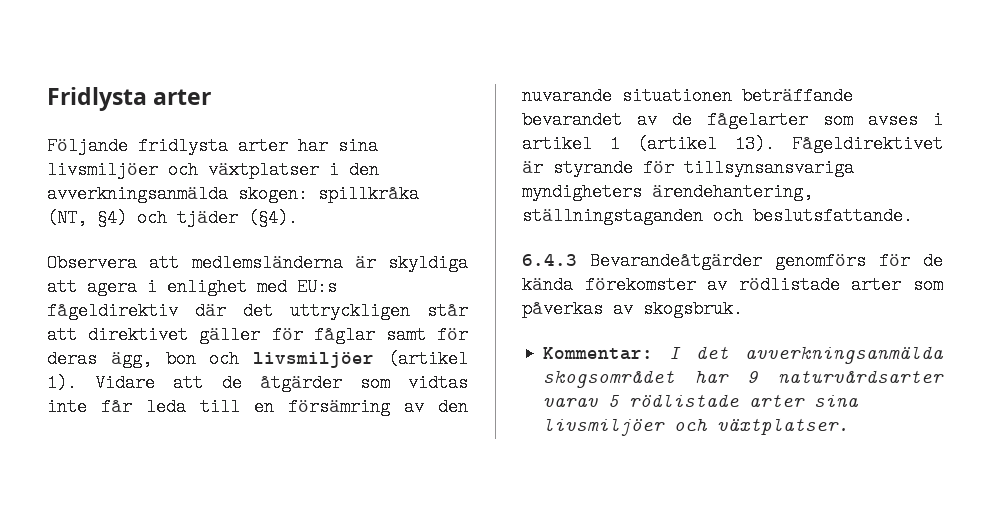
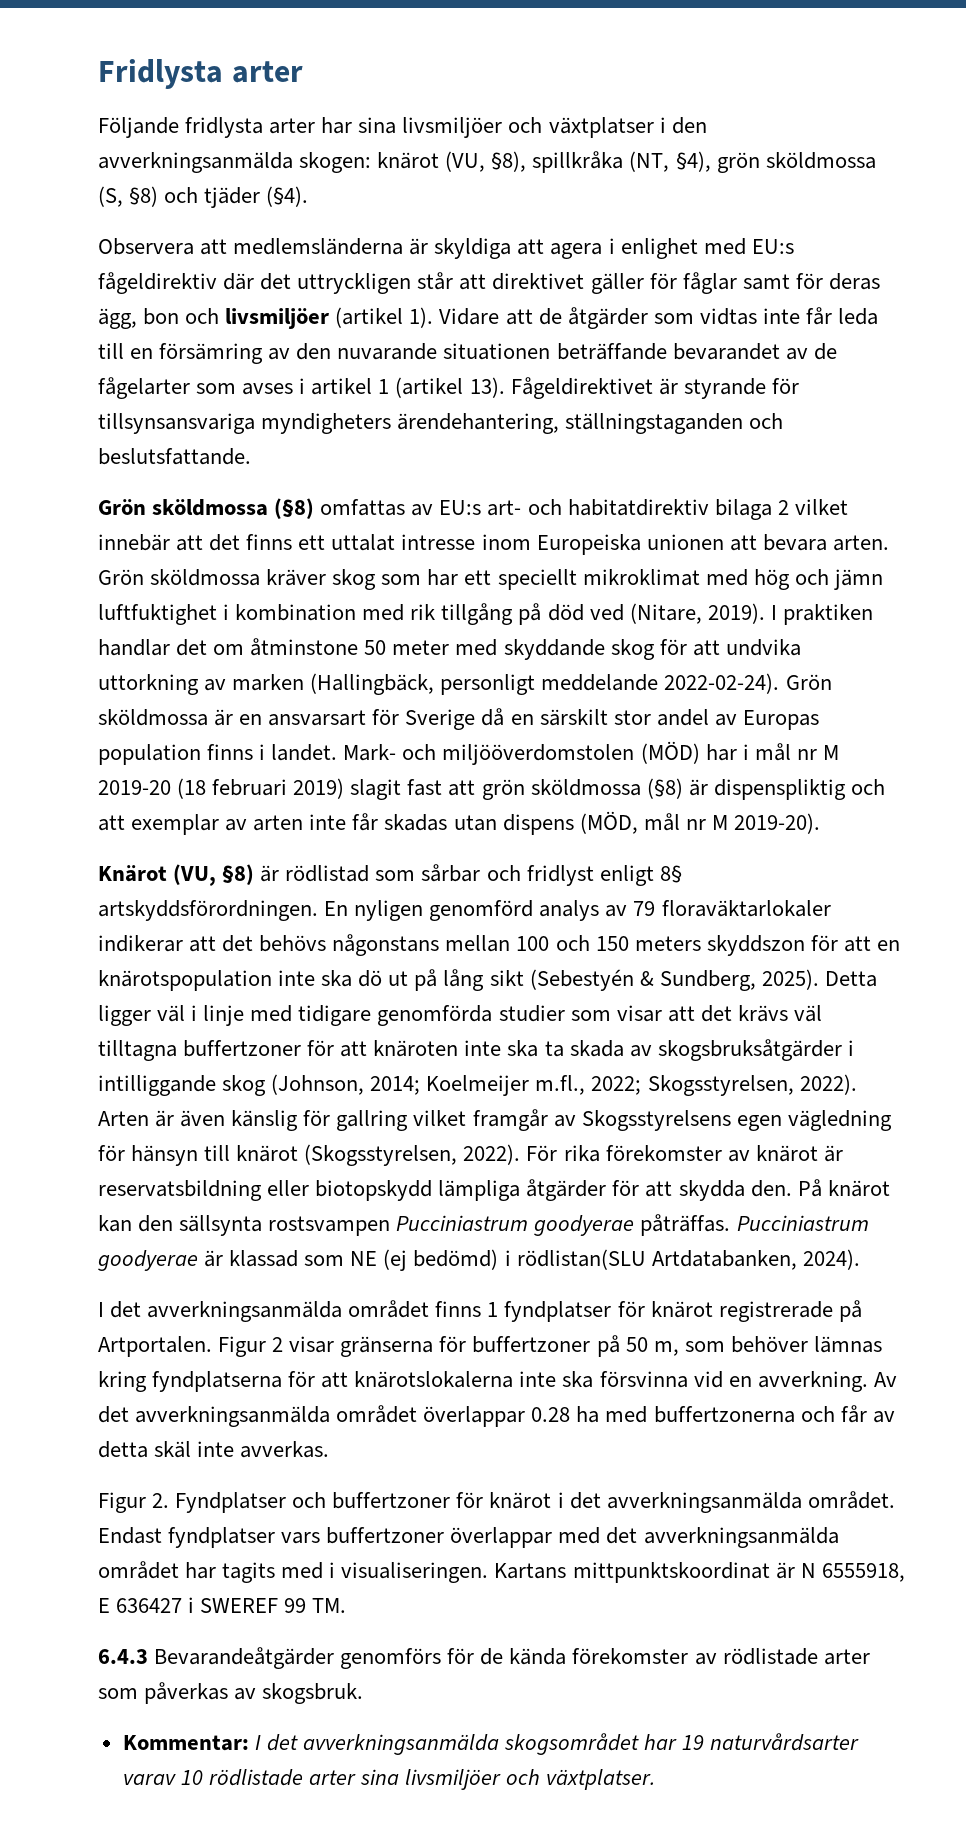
- Följande fridlysta arter har sina livsmiljöer och växtplatser i den avverkningsanmälda skogen: spillkråka (NT, §4) och tjäder (§4).
+ Följande fridlysta arter har sina livsmiljöer och växtplatser i den avverkningsanmälda skogen: knärot (VU, §8), spillkråka (NT, §4), grön sköldmossa (S, §8) och tjäder (§4).
+ Grön sköldmossa (§8) omfattas av EU:s art- och habitatdirektiv bilaga 2 vilket innebär att det finns ett uttalat intresse inom Europeiska unionen att bevara arten. Grön sköldmossa kräver skog som har ett speciellt mikroklimat med hög och jämn luftfuktighet i kombination med rik tillgång på död ved (Nitare, 2019). I praktiken handlar det om åtminstone 50 meter med skyddande skog för att undvika uttorkning av marken (Hallingbäck, personligt meddelande 2022-02-24). Grön sköldmossa är en ansvarsart för Sverige då en särskilt stor andel av Europas population finns i landet. Mark- och miljööverdomstolen (MÖD) har i mål nr M 2019-20 (18 februari 2019) slagit fast att grön sköldmossa (§8) är dispenspliktig och att exemplar av arten inte får skadas utan dispens (MÖD, mål nr M 2019-20).
+ Knärot (VU, §8) är rödlistad som sårbar och fridlyst enligt 8§ artskyddsförordningen. En nyligen genomförd analys av 79 floraväktarlokaler indikerar att det behövs någonstans mellan 100 och 150 meters skyddszon för att en knärotspopulation inte ska dö ut på lång sikt (Sebestyén & Sundberg, 2025). Detta ligger väl i linje med tidigare genomförda studier som visar att det krävs väl tilltagna buffertzoner för att knäroten inte ska ta skada av skogsbruksåtgärder i intilliggande skog (Johnson, 2014; Koelmeijer m.fl., 2022; Skogsstyrelsen, 2022). Arten är även känslig för gallring vilket framgår av Skogsstyrelsens egen vägledning för hänsyn till knärot (Skogsstyrelsen, 2022). För rika förekomster av knärot är reservatsbildning eller biotopskydd lämpliga åtgärder för att skydda den. På knärot kan den sällsynta rostsvampen Pucciniastrum goodyerae påträffas. Pucciniastrum goodyerae är klassad som NE (ej bedömd) i rödlistan(SLU Artdatabanken, 2024).
+ I det avverkningsanmälda området finns 1 fyndplatser för knärot registrerade på Artportalen. Figur 2 visar gränserna för buffertzoner på 50 m, som behöver lämnas kring fyndplatserna för att knärotslokalerna inte ska försvinna vid en avverkning. Av det avverkningsanmälda området överlappar 0.28 ha med buffertzonerna och får av detta skäl inte avverkas.
+ Figur 2. Fyndplatser och buffertzoner för knärot i det avverkningsanmälda området. Endast fyndplatser vars buffertzoner överlappar med det avverkningsanmälda området har tagits med i visualiseringen. Kartans mittpunktskoordinat är N 6555918, E 636427 i SWEREF 99 TM.
- Kommentar: I det avverkningsanmälda skogsområdet har 9 naturvårdsarter varav 5 rödlistade arter sina livsmiljöer och växtplatser.
+ Kommentar: I det avverkningsanmälda skogsområdet har 19 naturvårdsarter varav 10 rödlistade arter sina livsmiljöer och växtplatser.

